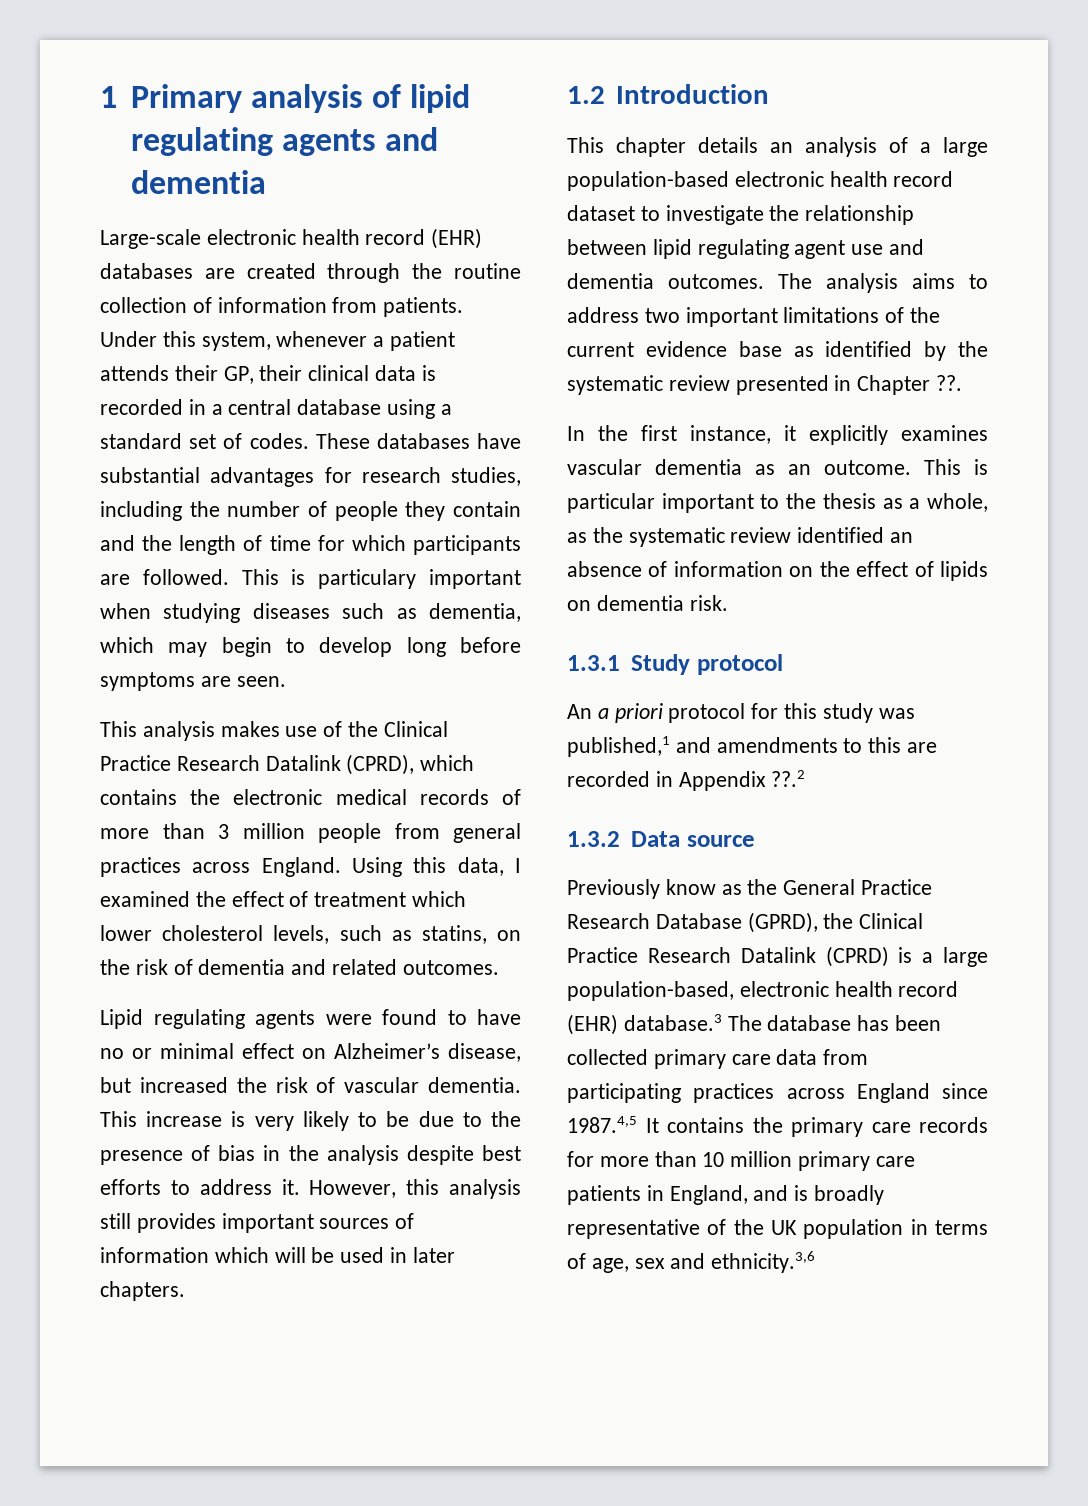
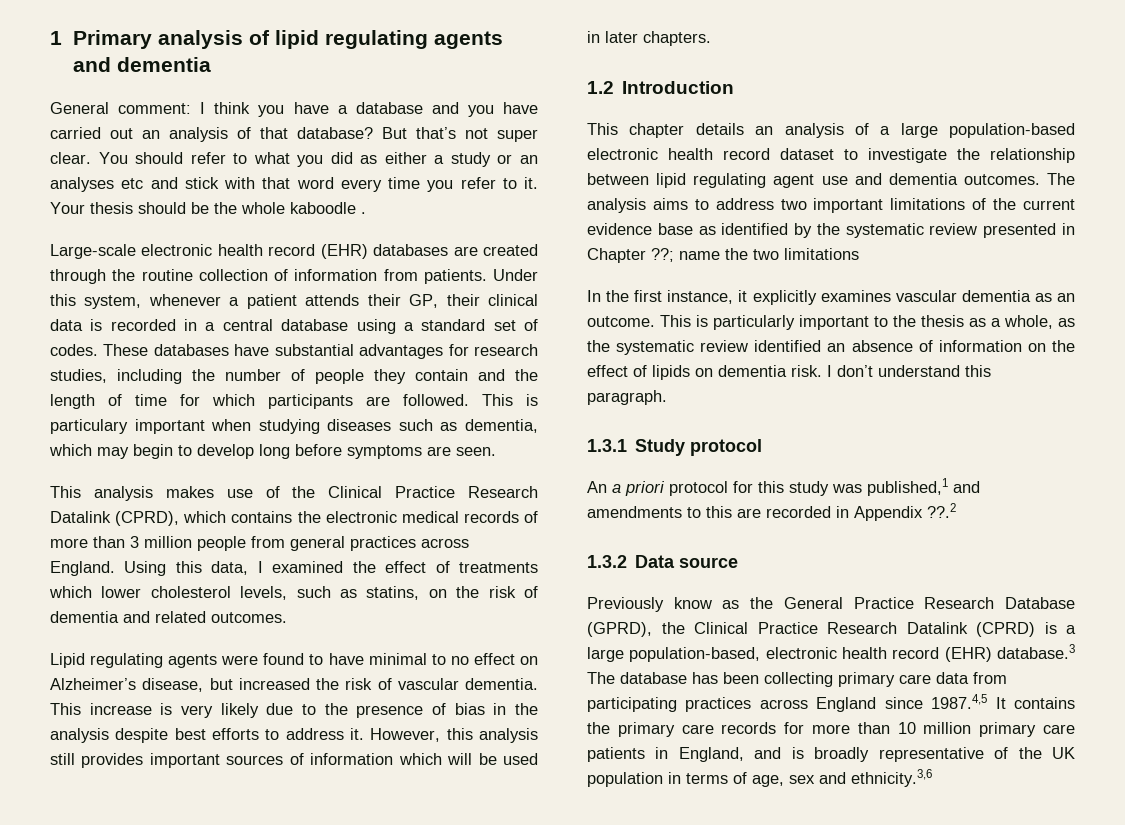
+ General comment: I think you have a database and you have carried out an analysis of that database? But that’s not super clear. You should refer to what you did as either a study or an analyses etc and stick with that word every time you refer to it. Your thesis should be the whole kaboodle .
- Using this data, I examined the effect of treatment which lower cholesterol levels, such as statins, on the risk of dementia and related outcomes.
+ Using this data, I examined the effect of treatments which lower cholesterol levels, such as statins, on the risk of dementia and related outcomes.
- Lipid regulating agents were found to have no or minimal effect on Alzheimer’s disease, but increased the risk of vascular dementia.
+ Lipid regulating agents were found to have minimal to no effect on Alzheimer’s disease, but increased the risk of vascular dementia.
- This increase is very likely to be due to the presence of bias in the analysis despite best efforts to address it.
+ This increase is very likely due to the presence of bias in the analysis despite best efforts to address it.
- The analysis aims to address two important limitations of the current evidence base as identified by the systematic review presented in Chapter ??.
+ The analysis aims to address two important limitations of the current evidence base as identified by the systematic review presented in Chapter ??; name the two limitations
- This is particular important to the thesis as a whole, as the systematic review identified an absence of information on the effect of lipids on dementia risk.
+ This is particularly important to the thesis as a whole, as the systematic review identified an absence of information on the effect of lipids on dementia risk. I don’t understand this paragraph.
- Previously know as the General Practice Research Database (GPRD), the Clinical Practice Research Datalink (CPRD) is a large population-based, electronic health record (EHR) database.3 The database has been collected primary care data from participating practices across England since 1987.4,5 It contains the primary care records for more than 10 million primary care patients in England, and is broadly representative of the UK population in terms of age, sex and ethnicity.3,6
+ Previously know as the General Practice Research Database (GPRD), the Clinical Practice Research Datalink (CPRD) is a large population-based, electronic health record (EHR) database.3 The database has been collecting primary care data from participating practices across England since 1987.4,5 It contains the primary care records for more than 10 million primary care patients in England, and is broadly representative of the UK population in terms of age, sex and ethnicity.3,6

